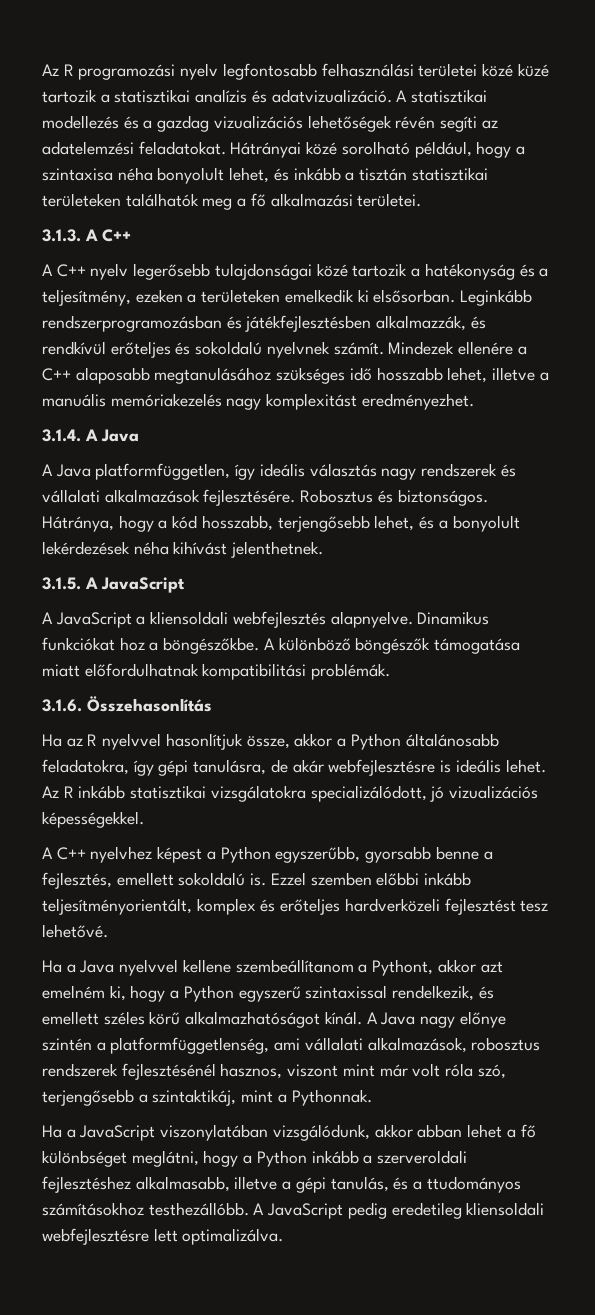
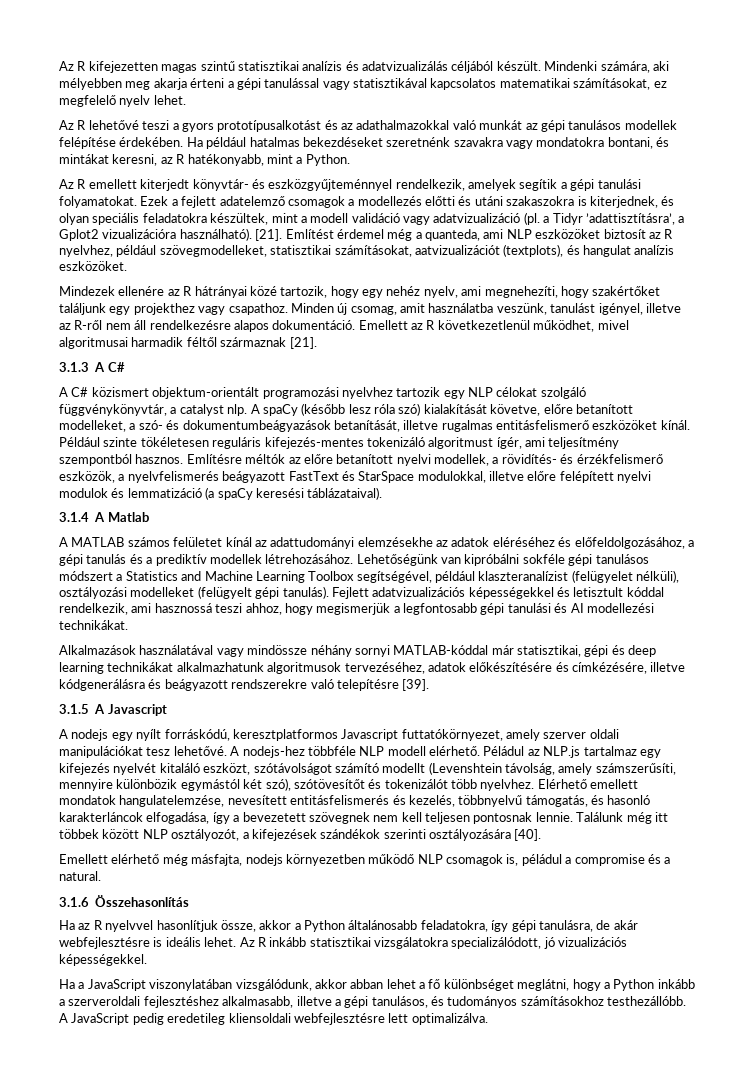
- Az R programozási nyelv legfontosabb felhasználási területei közé küzé tartozik a statisztikai analízis és adatvizualizáció. A statisztikai modellezés és a gazdag vizualizációs lehetőségek révén segíti az adatelemzési feladatokat. Hátrányai közé sorolható például, hogy a szintaxisa néha bonyolult lehet, és inkább a tisztán statisztikai területeken találhatók meg a fő alkalmazási területei.
- 3.1.3. A C++
- A C++ nyelv legerősebb tulajdonságai közé tartozik a hatékonyság és a teljesítmény, ezeken a területeken emelkedik ki elsősorban. Leginkább rendszerprogramozásban és játékfejlesztésben alkalmazzák, és rendkívül erőteljes és sokoldalú nyelvnek számít. Mindezek ellenére a C++ alaposabb megtanulásához szükséges idő hosszabb lehet, illetve a manuális memóriakezelés nagy komplexitást eredményezhet.
- 3.1.4. A Java
- A Java platformfüggetlen, így ideális választás nagy rendszerek és vállalati alkalmazások fejlesztésére. Robosztus és biztonságos. Hátránya, hogy a kód hosszabb, terjengősebb lehet, és a bonyolult lekérdezések néha kihívást jelenthetnek.
- 3.1.5. A JavaScript
- A JavaScript a kliensoldali webfejlesztés alapnyelve. Dinamikus funkciókat hoz a böngészőkbe. A különböző böngészők támogatása miatt előfordulhatnak kompatibilitási problémák.
- 3.1.6. Összehasonlítás
+ Az R kifejezetten magas szintű statisztikai analízis és adatvizualizálás céljából készült. Mindenki számára, aki mélyebben meg akarja érteni a gépi tanulással vagy statisztikával kapcsolatos matematikai számításokat, ez megfelelő nyelv lehet.
+ Az R lehetővé teszi a gyors prototípusalkotást és az adathalmazokkal való munkát az gépi tanulásos modellek felépítése érdekében. Ha például hatalmas bekezdéseket szeretnénk szavakra vagy mondatokra bontani, és mintákat keresni, az R hatékonyabb, mint a Python.
+ Az R emellett kiterjedt könyvtár- és eszközgyűjteménnyel rendelkezik, amelyek segítik a gépi tanulási folyamatokat. Ezek a fejlett adatelemző csomagok a modellezés előtti és utáni szakaszokra is kiterjednek, és olyan speciális feladatokra készültek, mint a modell validáció vagy adatvizualizáció (pl. a Tidyr ’adattisztításra’, a Gplot2 vizualizációra használható). [21]. Említést érdemel még a quanteda, ami NLP eszközöket biztosít az R nyelvhez, például szövegmodelleket, statisztikai számításokat, aatvizualizációt (textplots), és hangulat analízis eszközöket.
+ Mindezek ellenére az R hátrányai közé tartozik, hogy egy nehéz nyelv, ami megnehezíti, hogy szakértőket találjunk egy projekthez vagy csapathoz. Minden új csomag, amit használatba veszünk, tanulást igényel, illetve az R-ről nem áll rendelkezésre alapos dokumentáció. Emellett az R következetlenül működhet, mivel algoritmusai harmadik féltől származnak [21].
+ 3.1.3 A C#
+ A C# közismert objektum-orientált programozási nyelvhez tartozik egy NLP célokat szolgáló függvénykönyvtár, a catalyst nlp. A spaCy (később lesz róla szó) kialakítását követve, előre betanított modelleket, a szó- és dokumentumbeágyazások betanítását, illetve rugalmas entitásfelismerő eszközöket kínál. Például szinte tökéletesen reguláris kifejezés-mentes tokenizáló algoritmust ígér, ami teljesítmény szempontból hasznos. Említésre méltók az előre betanított nyelvi modellek, a rövidítés- és érzékfelismerő eszközök, a nyelvfelismerés beágyazott FastText és StarSpace modulokkal, illetve előre felépített nyelvi modulok és lemmatizáció (a spaCy keresési táblázataival).
+ 3.1.4 A Matlab
+ A MATLAB számos felületet kínál az adattudományi elemzésekhe az adatok eléréséhez és előfeldolgozásához, a gépi tanulás és a prediktív modellek létrehozásához. Lehetőségünk van kipróbálni sokféle gépi tanulásos módszert a Statistics and Machine Learning Toolbox segítségével, például klaszteranalízist (felügyelet nélküli), osztályozási modelleket (felügyelt gépi tanulás). Fejlett adatvizualizációs képességekkel és letisztult kóddal rendelkezik, ami hasznossá teszi ahhoz, hogy megismerjük a legfontosabb gépi tanulási és AI modellezési technikákat.
+ Alkalmazások használatával vagy mindössze néhány sornyi MATLAB-kóddal már statisztikai, gépi és deep learning technikákat alkalmazhatunk algoritmusok tervezéséhez, adatok előkészítésére és címkézésére, illetve kódgenerálásra és beágyazott rendszerekre való telepítésre [39].
+ 3.1.5 A Javascript
+ A nodejs egy nyílt forráskódú, keresztplatformos Javascript futtatókörnyezet, amely szerver oldali manipulációkat tesz lehetővé. A nodejs-hez többféle NLP modell elérhető. Péládul az NLP.js tartalmaz egy kifejezés nyelvét kitaláló eszközt, szótávolságot számító modellt (Levenshtein távolság, amely számszerűsíti, mennyire különbözik egymástól két szó), szótövesítőt és tokenizálót több nyelvhez. Elérhető emellett mondatok hangulatelemzése, nevesített entitásfelismerés és kezelés, többnyelvű támogatás, és hasonló karakterláncok elfogadása, így a bevezetett szövegnek nem kell teljesen pontosnak lennie. Találunk még itt többek között NLP osztályozót, a kifejezések szándékok szerinti osztályozására [40].
+ Emellett elérhető még másfajta, nodejs környezetben működő NLP csomagok is, péládul a compromise és a natural.
+ 3.1.6 Összehasonlítás
- A C++ nyelvhez képest a Python egyszerűbb, gyorsabb benne a fejlesztés, emellett sokoldalú is. Ezzel szemben előbbi inkább teljesítményorientált, komplex és erőteljes hardverközeli fejlesztést tesz lehetővé.
- Ha a Java nyelvvel kellene szembeállítanom a Pythont, akkor azt emelném ki, hogy a Python egyszerű szintaxissal rendelkezik, és emellett széles körű alkalmazhatóságot kínál. A Java nagy előnye szintén a platformfüggetlenség, ami vállalati alkalmazások, robosztus rendszerek fejlesztésénél hasznos, viszont mint már volt róla szó, terjengősebb a szintaktikáj, mint a Pythonnak.
- Ha a JavaScript viszonylatában vizsgálódunk, akkor abban lehet a fő különbséget meglátni, hogy a Python inkább a szerveroldali fejlesztéshez alkalmasabb, illetve a gépi tanulás, és a ttudományos számításokhoz testhezállóbb.
+ Ha a JavaScript viszonylatában vizsgálódunk, akkor abban lehet a fő különbséget meglátni, hogy a Python inkább a szerveroldali fejlesztéshez alkalmasabb, illetve a gépi tanulásos, és tudományos számításokhoz testhezállóbb.

